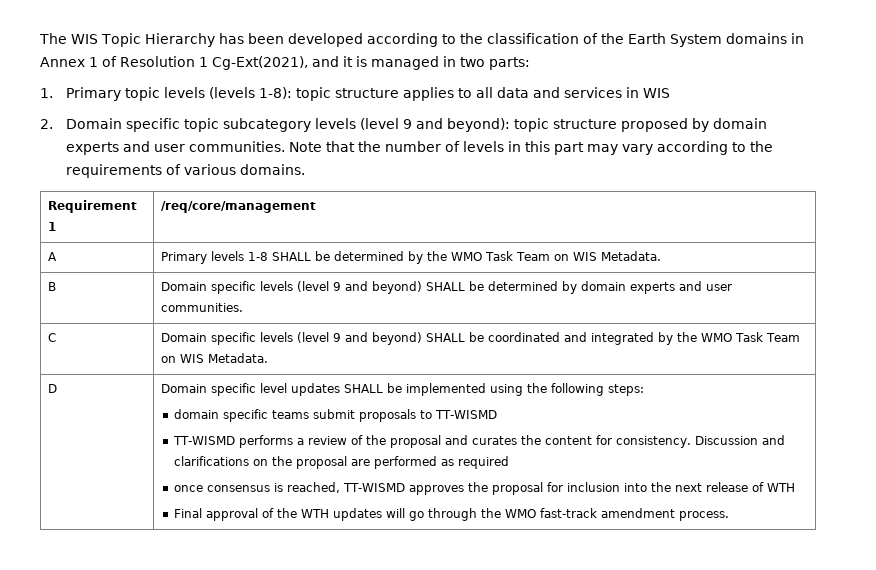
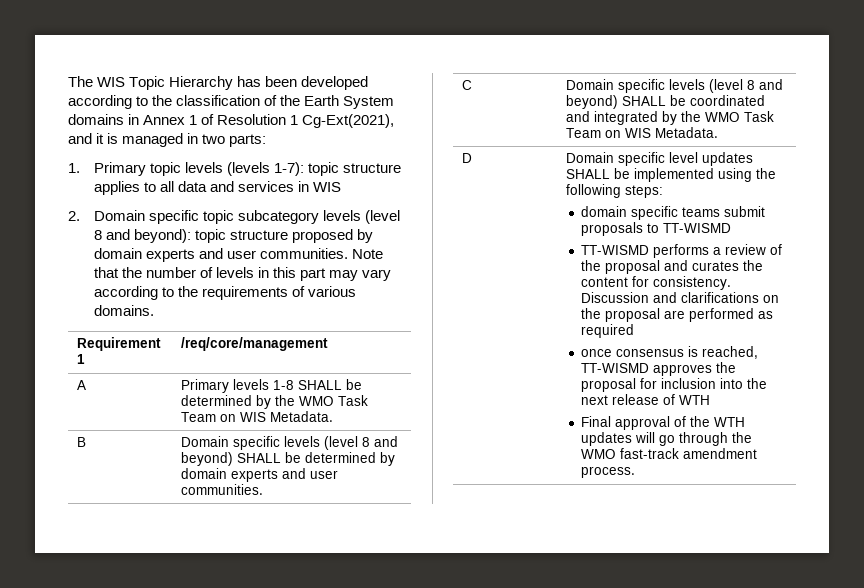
- 1. Primary topic levels (levels 1-8): topic structure applies to all data and services in WIS
+ 1. Primary topic levels (levels 1-7): topic structure applies to all data and services in WIS
- 2. Domain specific topic subcategory levels (level 9 and beyond): topic structure proposed by domain experts and user communities.
+ 2. Domain specific topic subcategory levels (level 8 and beyond): topic structure proposed by domain experts and user communities.
- B | Domain specific levels (level 9 and beyond) SHALL be determined by domain experts and user communities.
+ B | Domain specific levels (level 8 and beyond) SHALL be determined by domain experts and user communities.
- C | Domain specific levels (level 9 and beyond) SHALL be coordinated and integrated by the WMO Task Team on WIS Metadata.
+ C | Domain specific levels (level 8 and beyond) SHALL be coordinated and integrated by the WMO Task Team on WIS Metadata.

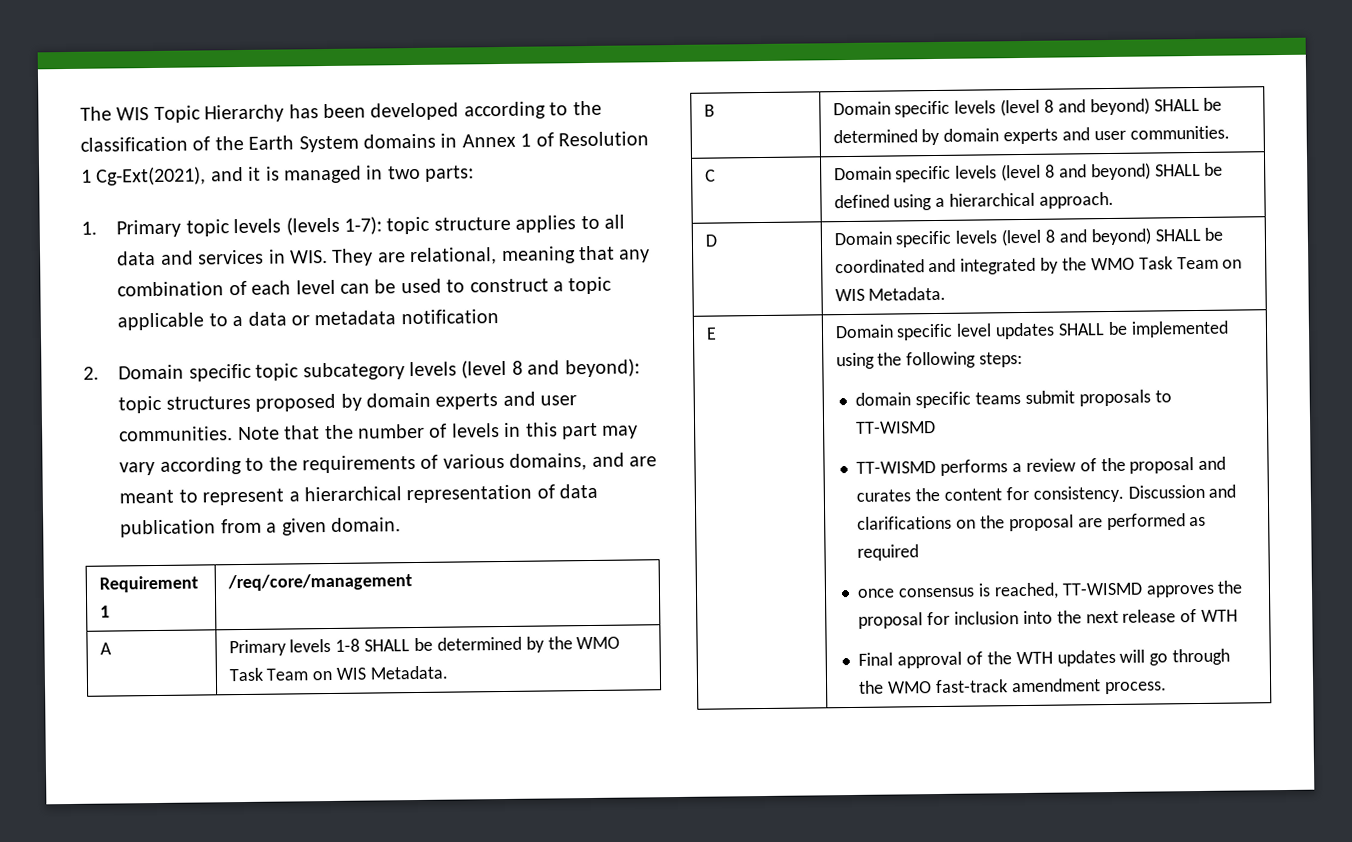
- 1. Primary topic levels (levels 1-7): topic structure applies to all data and services in WIS
+ 1. Primary topic levels (levels 1-7): topic structure applies to all data and services in WIS. They are relational, meaning that any combination of each level can be used to construct a topic applicable to a data or metadata notification
- 2. Domain specific topic subcategory levels (level 8 and beyond): topic structure proposed by domain experts and user communities.
+ 2. Domain specific topic subcategory levels (level 8 and beyond): topic structures proposed by domain experts and user communities.
- Note that the number of levels in this part may vary according to the requirements of various domains.
+ Note that the number of levels in this part may vary according to the requirements of various domains, and are meant to represent a hierarchical representation of data publication from a given domain.
- C | Domain specific levels (level 8 and beyond) SHALL be coordinated and integrated by the WMO Task Team on WIS Metadata.
+ C | Domain specific levels (level 8 and beyond) SHALL be defined using a hierarchical approach.
+ D | Domain specific levels (level 8 and beyond) SHALL be coordinated and integrated by the WMO Task Team on WIS Metadata.
- D
+ E

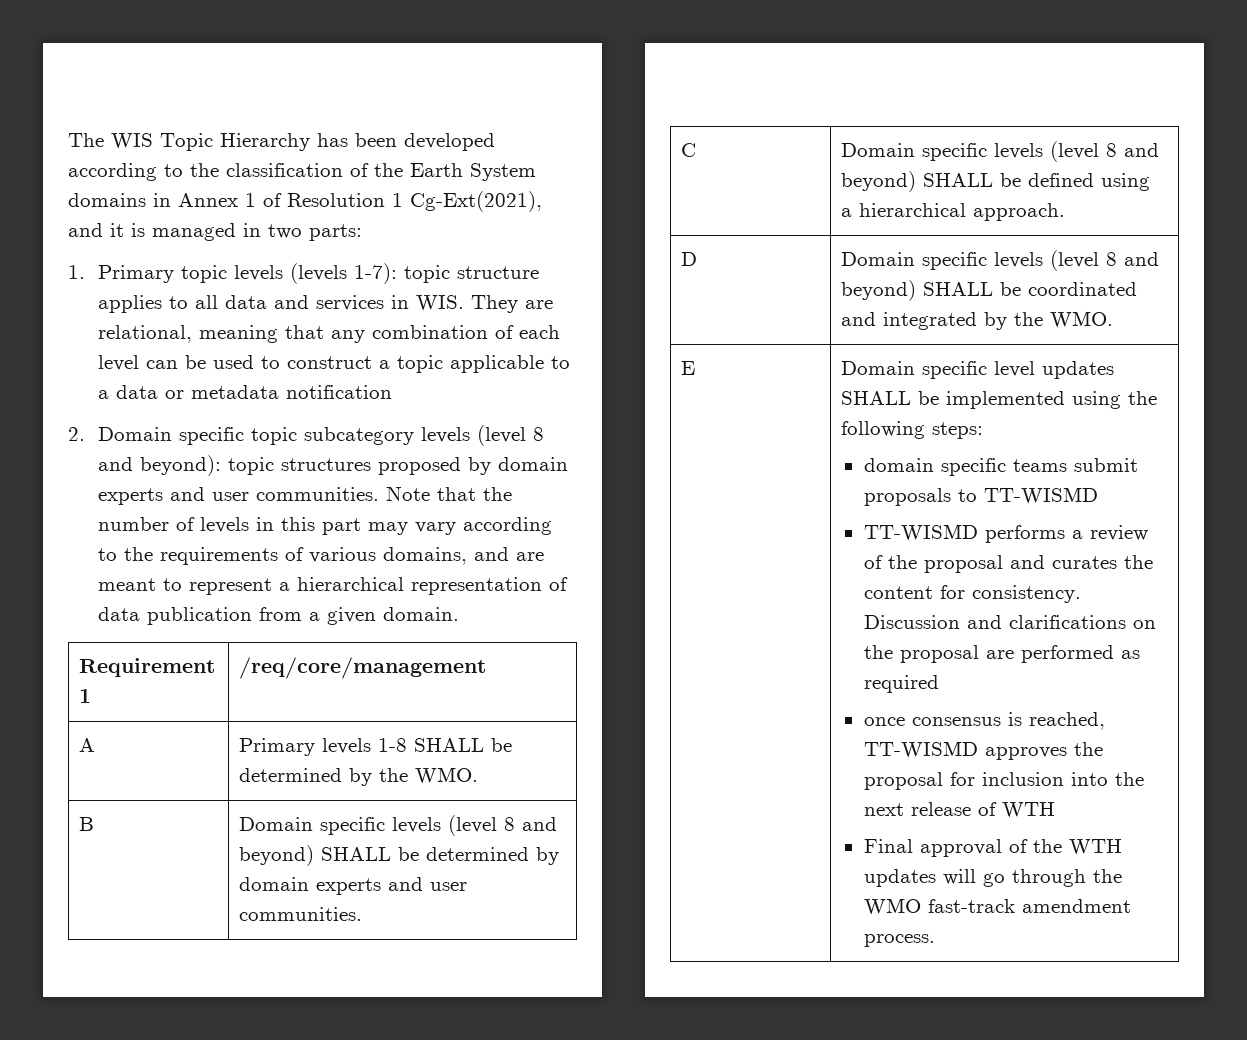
- A | Primary levels 1-8 SHALL be determined by the WMO Task Team on WIS Metadata.
+ A | Primary levels 1-8 SHALL be determined by the WMO.
- D | Domain specific levels (level 8 and beyond) SHALL be coordinated and integrated by the WMO Task Team on WIS Metadata.
+ D | Domain specific levels (level 8 and beyond) SHALL be coordinated and integrated by the WMO.

